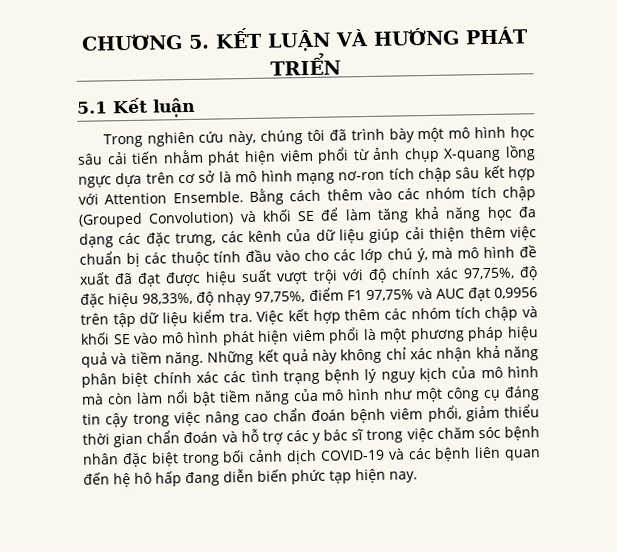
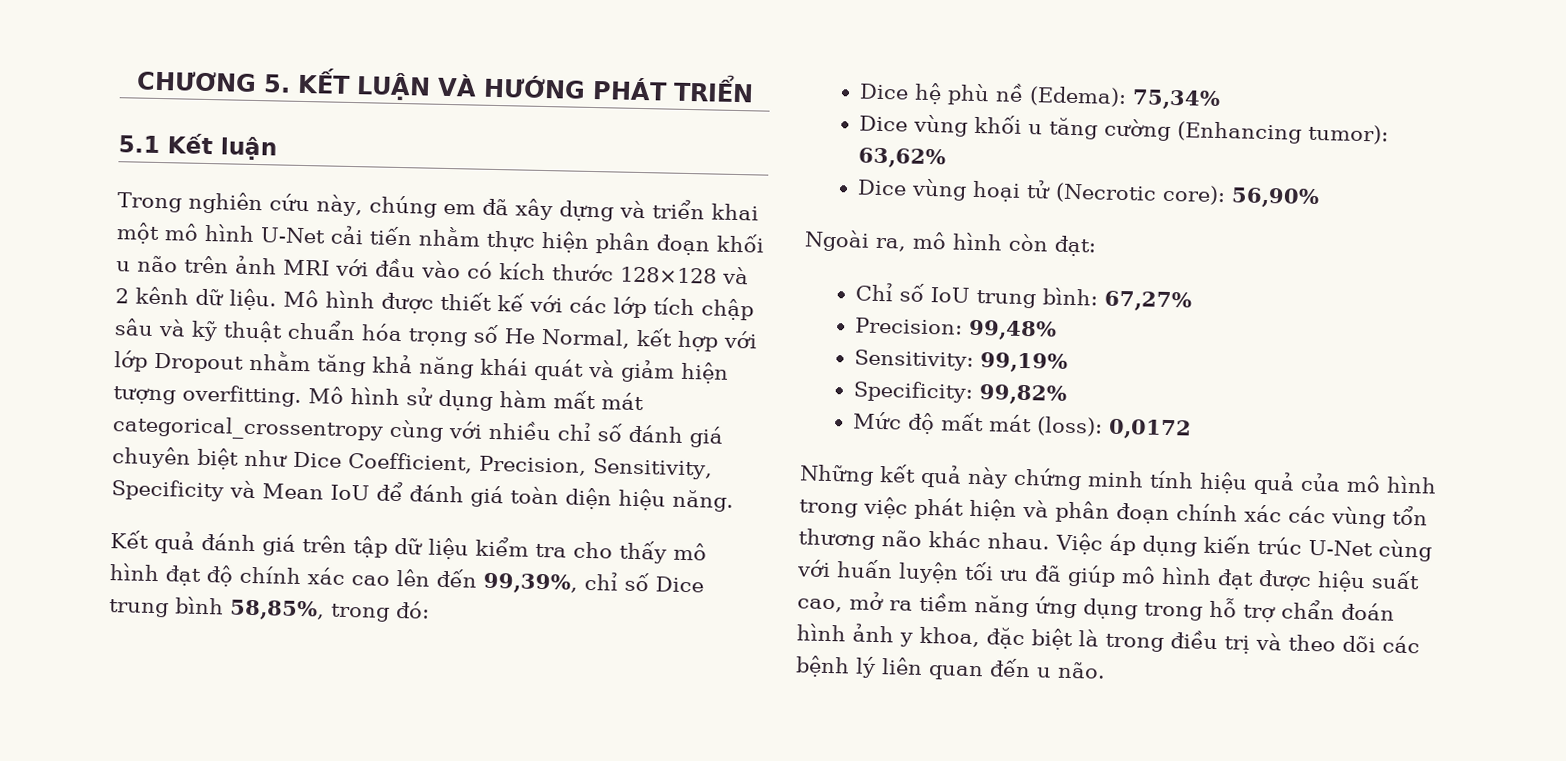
- Trong nghiên cứu này, chúng tôi đã trình bày một mô hình học sâu cải tiến nhằm phát hiện viêm phổi từ ảnh chụp X-quang lồng ngực dựa trên cơ sở là mô hình mạng nơ-ron tích chập sâu kết hợp với Attention Ensemble. Bằng cách thêm vào các nhóm tích chập (Grouped Convolution) và khối SE để làm tăng khả năng học đa dạng các đặc trưng, các kênh của dữ liệu giúp cải thiện thêm việc chuẩn bị các thuộc tính đầu vào cho các lớp chú ý, mà mô hình đề xuất đã đạt được hiệu suất vượt trội với độ chính xác 97,75%, độ đặc hiệu 98,33%, độ nhạy 97,75%, điểm F1 97,75% và AUC đạt 0,9956 trên tập dữ liệu kiểm tra. Việc kết hợp thêm các nhóm tích chập và khối SE vào mô hình phát hiện viêm phổi là một phương pháp hiệu quả và tiềm năng. Những kết quả này không chỉ xác nhận khả năng phân biệt chính xác các tình trạng bệnh lý nguy kịch của mô hình mà còn làm nổi bật tiềm năng của mô hình như một công cụ đáng tin cậy trong việc nâng cao chẩn đoán bệnh viêm phổi, giảm thiểu thời gian chẩn đoán và hỗ trợ các y bác sĩ trong việc chăm sóc bệnh nhân đặc biệt trong bối cảnh dịch COVID-19 và các bệnh liên quan đến hệ hô hấp đang diễn biến phức tạp hiện nay.
+ Trong nghiên cứu này, chúng em đã xây dựng và triển khai một mô hình U-Net cải tiến nhằm thực hiện phân đoạn khối u não trên ảnh MRI với đầu vào có kích thước 128×128 và 2 kênh dữ liệu. Mô hình được thiết kế với các lớp tích chập sâu và kỹ thuật chuẩn hóa trọng số He Normal, kết hợp với lớp Dropout nhằm tăng khả năng khái quát và giảm hiện tượng overfitting. Mô hình sử dụng hàm mất mát categorical_crossentropy cùng với nhiều chỉ số đánh giá chuyên biệt như Dice Coefficient, Precision, Sensitivity, Specificity và Mean IoU để đánh giá toàn diện hiệu năng.
+ Kết quả đánh giá trên tập dữ liệu kiểm tra cho thấy mô hình đạt độ chính xác cao lên đến 99,39%, chỉ số Dice trung bình 58,85%, trong đó:
+ Dice hệ phù nề (Edema): 75,34%
+ Dice vùng khối u tăng cường (Enhancing tumor): 63,62%
+ Dice vùng hoại tử (Necrotic core): 56,90%
+ Ngoài ra, mô hình còn đạt:
+ Chỉ số IoU trung bình: 67,27%
+ Precision: 99,48%
+ Sensitivity: 99,19%
+ Specificity: 99,82%
+ Mức độ mất mát (loss): 0,0172
+ Những kết quả này chứng minh tính hiệu quả của mô hình trong việc phát hiện và phân đoạn chính xác các vùng tổn thương não khác nhau. Việc áp dụng kiến trúc U-Net cùng với huấn luyện tối ưu đã giúp mô hình đạt được hiệu suất cao, mở ra tiềm năng ứng dụng trong hỗ trợ chẩn đoán hình ảnh y khoa, đặc biệt là trong điều trị và theo dõi các bệnh lý liên quan đến u não.

